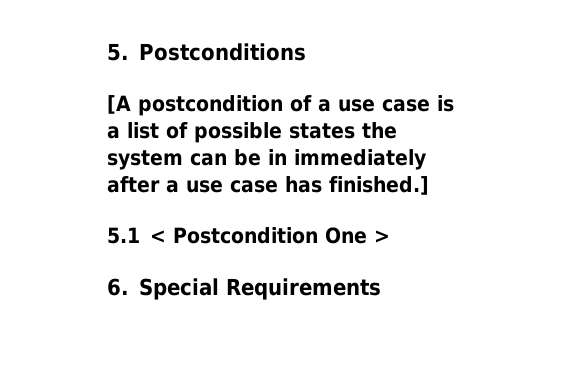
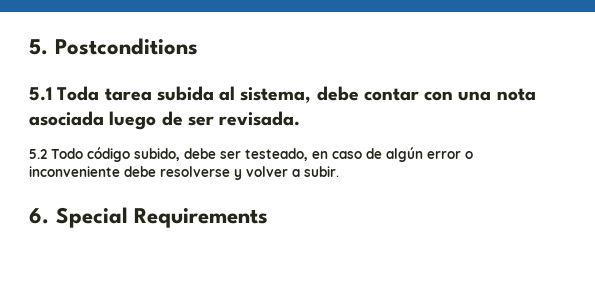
- [A postcondition of a use case is a list of possible states the system can be in immediately after a use case has finished.]
- 5.1 < Postcondition One >
+ 5.1 Toda tarea subida al sistema, debe contar con una nota asociada luego de ser revisada.
+ 5.2 Todo código subido, debe ser testeado, en caso de algún error o inconveniente debe resolverse y volver a subir.

